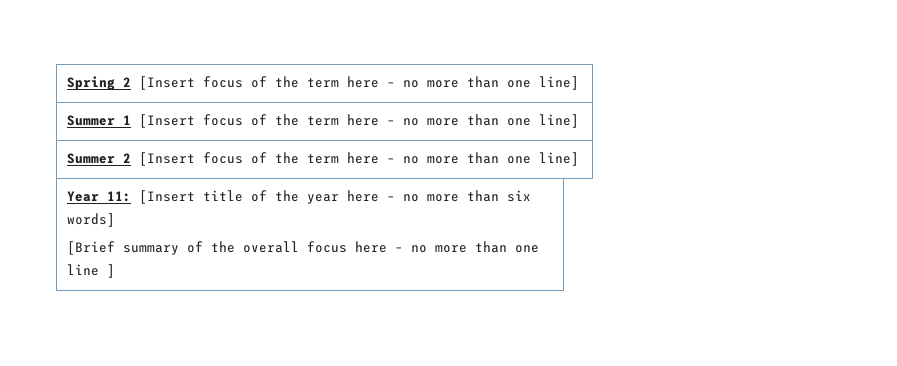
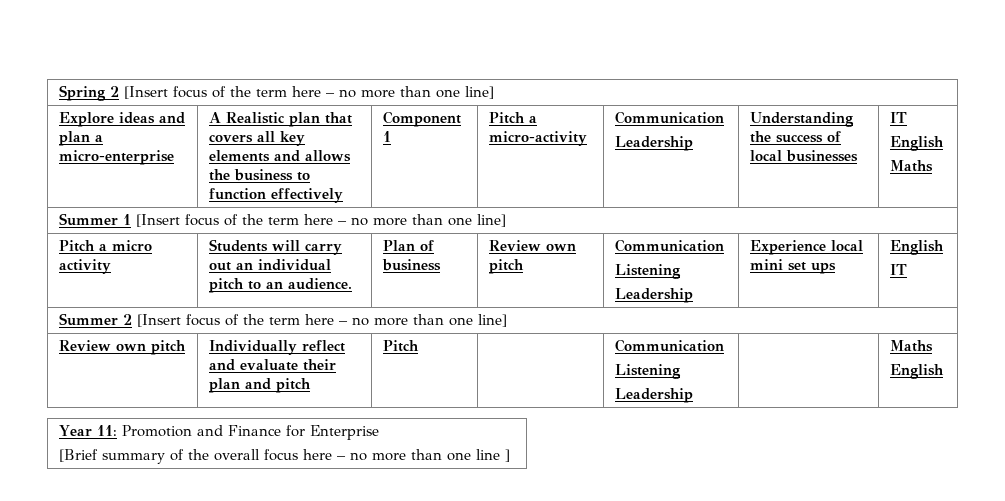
+ Explore ideas and plan a micro-enterprise | A Realistic plan that covers all key elements and allows the business to function effectively | Component 1 | Pitch a micro-activity | Communication
+ Leadership | Understanding the success of local businesses | IT
+ English
+ Maths
+ Pitch a micro activity | Students will carry out an individual pitch to an audience. | Plan of business | Review own pitch | Communication
+ Listening
+ Leadership | Experience local mini set ups | English
+ IT
- Year 11: [Insert title of the year here – no more than six words]
+ Review own pitch | Individually reflect and evaluate their plan and pitch | Pitch | | Communication
+ Listening
+ Leadership | | Maths
+ English
+ Year 11: Promotion and Finance for Enterprise

